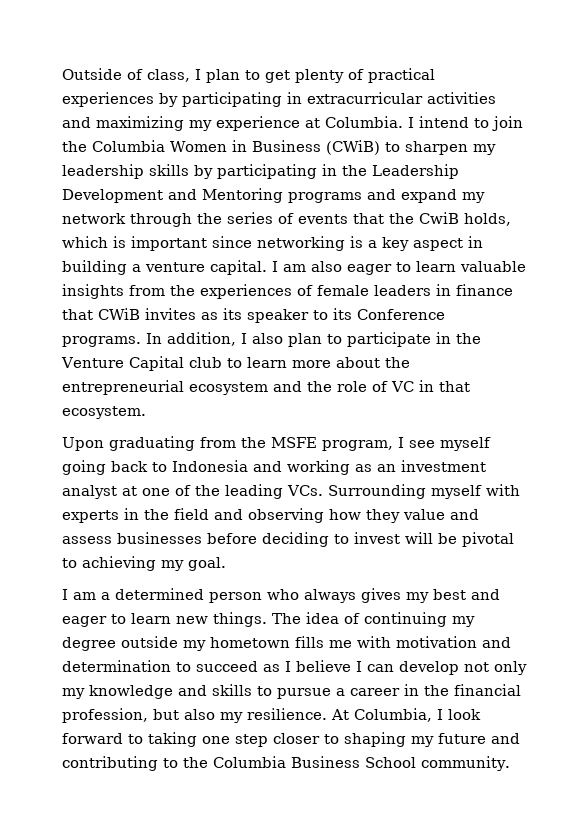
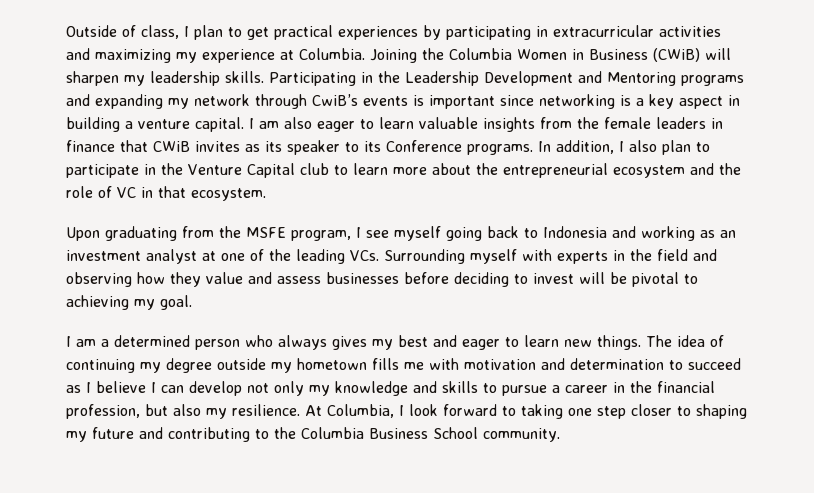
- Outside of class, I plan to get plenty of practical experiences by participating in extracurricular activities and maximizing my experience at Columbia.
+ Outside of class, I plan to get practical experiences by participating in extracurricular activities and maximizing my experience at Columbia.
- I intend to join the Columbia Women in Business (CWiB) to sharpen my leadership skills by participating in the Leadership Development and Mentoring programs and expand my network through the series of events that the CwiB holds, which is important since networking is a key aspect in building a venture capital.
+ Joining the Columbia Women in Business (CWiB) will sharpen my leadership skills. Participating in the Leadership Development and Mentoring programs and expanding my network through CwiB’s events is important since networking is a key aspect in building a venture capital.
- I am also eager to learn valuable insights from the experiences of female leaders in finance that CWiB invites as its speaker to its Conference programs.
+ I am also eager to learn valuable insights from the female leaders in finance that CWiB invites as its speaker to its Conference programs.

